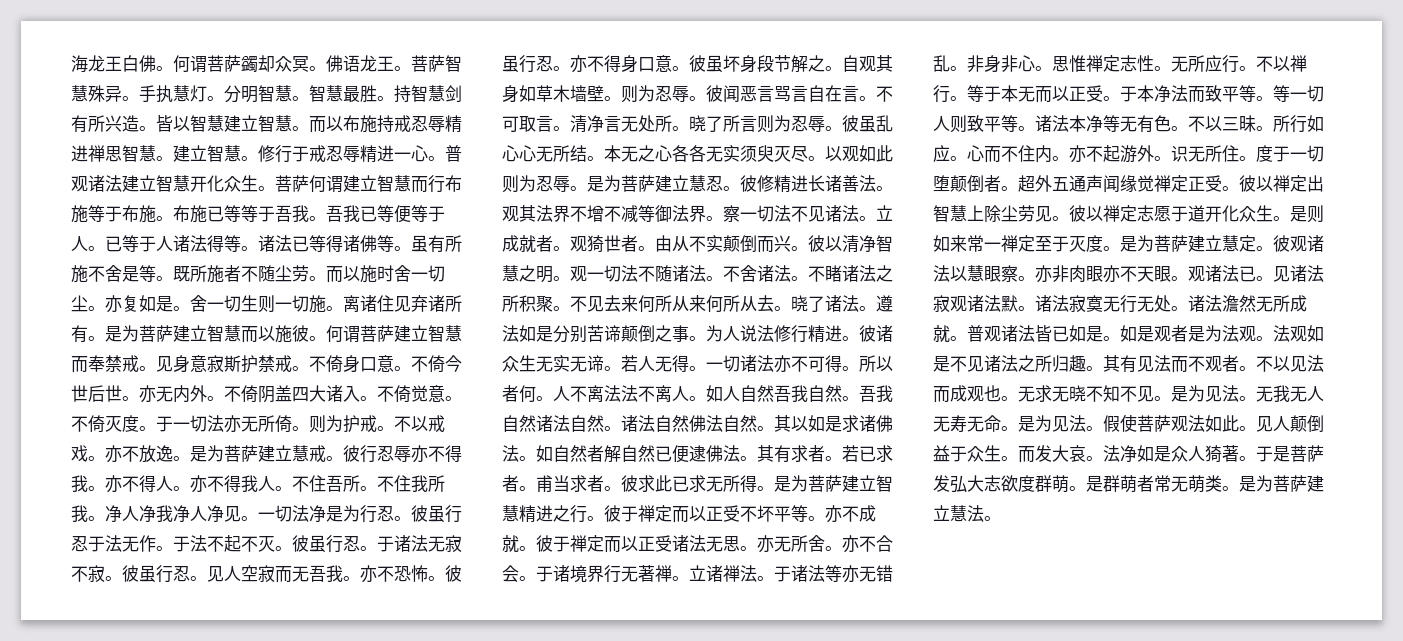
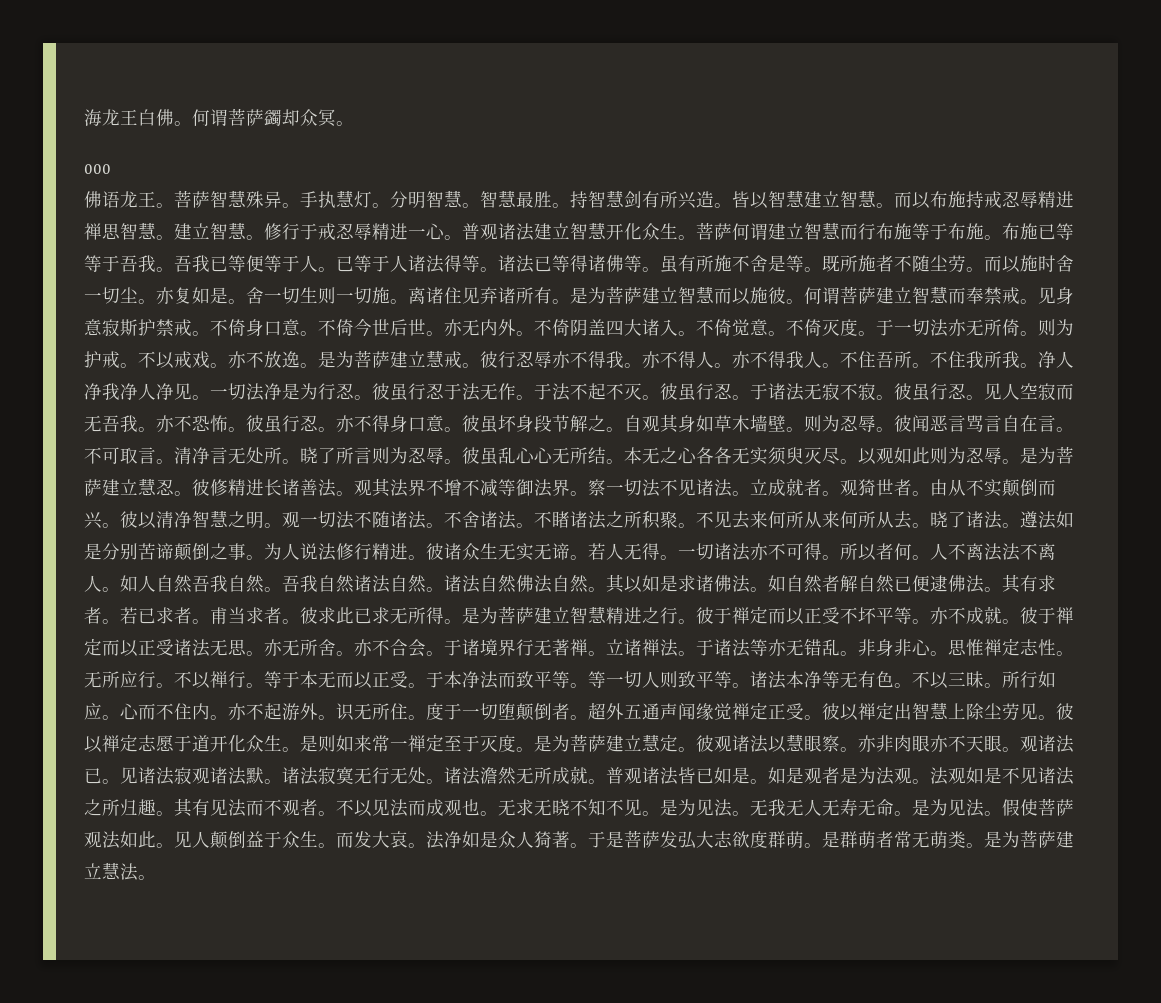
- 何谓菩萨蠲却众冥。佛语龙王。
+ 何谓菩萨蠲却众冥。
+ 000
+ 佛语龙王。

